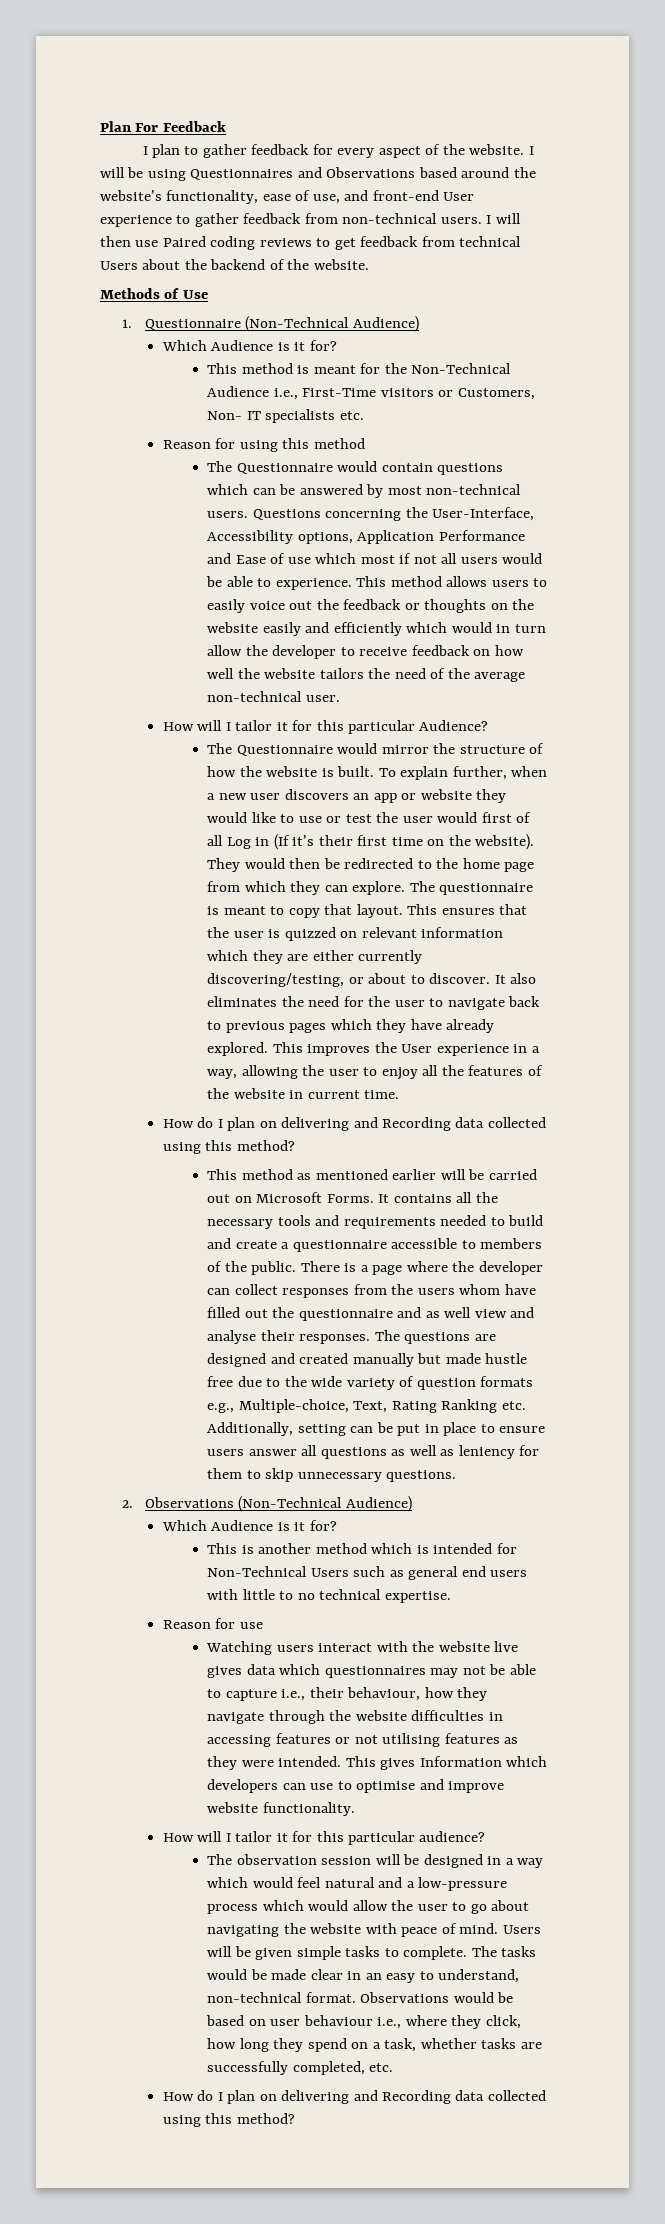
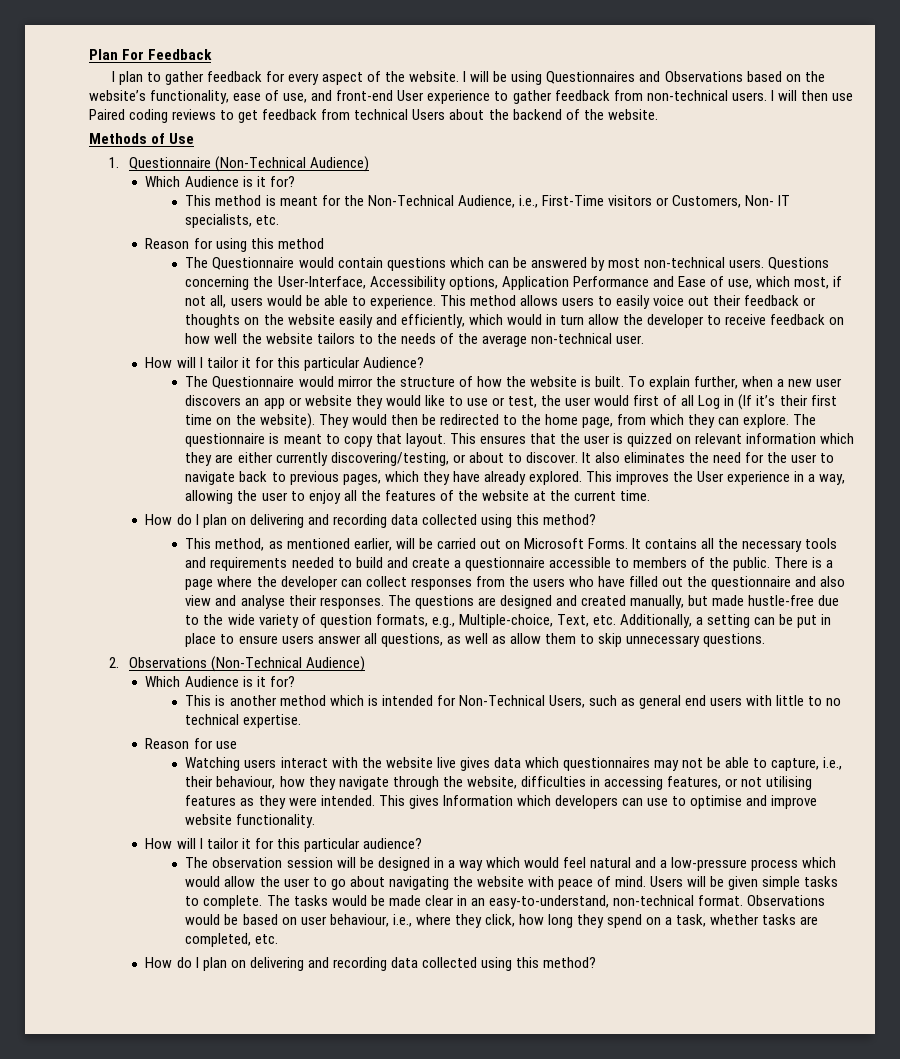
- I will be using Questionnaires and Observations based around the website’s functionality, ease of use, and front-end User experience to gather feedback from non-technical users.
+ I will be using Questionnaires and Observations based on the website’s functionality, ease of use, and front-end User experience to gather feedback from non-technical users.
- This method is meant for the Non-Technical Audience i.e., First-Time visitors or Customers, Non- IT specialists etc.
+ This method is meant for the Non-Technical Audience, i.e., First-Time visitors or Customers, Non- IT specialists, etc.
- Questions concerning the User-Interface, Accessibility options, Application Performance and Ease of use which most if not all users would be able to experience.
+ Questions concerning the User-Interface, Accessibility options, Application Performance and Ease of use, which most, if not all, users would be able to experience.
- This method allows users to easily voice out the feedback or thoughts on the website easily and efficiently which would in turn allow the developer to receive feedback on how well the website tailors the need of the average non-technical user.
+ This method allows users to easily voice out their feedback or thoughts on the website easily and efficiently, which would in turn allow the developer to receive feedback on how well the website tailors to the needs of the average non-technical user.
- To explain further, when a new user discovers an app or website they would like to use or test the user would first of all Log in (If it’s their first time on the website).
+ To explain further, when a new user discovers an app or website they would like to use or test, the user would first of all Log in (If it’s their first time on the website).
- They would then be redirected to the home page from which they can explore.
+ They would then be redirected to the home page, from which they can explore.
- It also eliminates the need for the user to navigate back to previous pages which they have already explored.
+ It also eliminates the need for the user to navigate back to previous pages, which they have already explored.
- This improves the User experience in a way, allowing the user to enjoy all the features of the website in current time.
- How do I plan on delivering and Recording data collected using this method?
+ This improves the User experience in a way, allowing the user to enjoy all the features of the website at the current time.
+ How do I plan on delivering and recording data collected using this method?
- This method as mentioned earlier will be carried out on Microsoft Forms.
+ This method, as mentioned earlier, will be carried out on Microsoft Forms.
- There is a page where the developer can collect responses from the users whom have filled out the questionnaire and as well view and analyse their responses.
+ There is a page where the developer can collect responses from the users who have filled out the questionnaire and also view and analyse their responses.
- The questions are designed and created manually but made hustle free due to the wide variety of question formats e.g., Multiple-choice, Text, Rating Ranking etc. Additionally, setting can be put in place to ensure users answer all questions as well as leniency for them to skip unnecessary questions.
+ The questions are designed and created manually, but made hustle-free due to the wide variety of question formats, e.g., Multiple-choice, Text, etc. Additionally, a setting can be put in place to ensure users answer all questions, as well as allow them to skip unnecessary questions.
- This is another method which is intended for Non-Technical Users such as general end users with little to no technical expertise.
+ This is another method which is intended for Non-Technical Users, such as general end users with little to no technical expertise.
- Watching users interact with the website live gives data which questionnaires may not be able to capture i.e., their behaviour, how they navigate through the website difficulties in accessing features or not utilising features as they were intended.
+ Watching users interact with the website live gives data which questionnaires may not be able to capture, i.e., their behaviour, how they navigate through the website, difficulties in accessing features, or not utilising features as they were intended.
- The tasks would be made clear in an easy to understand, non-technical format.
+ The tasks would be made clear in an easy-to-understand, non-technical format.
- Observations would be based on user behaviour i.e., where they click, how long they spend on a task, whether tasks are successfully completed, etc.
- How do I plan on delivering and Recording data collected using this method?
+ Observations would be based on user behaviour, i.e., where they click, how long they spend on a task, whether tasks are completed, etc.
+ How do I plan on delivering and recording data collected using this method?

